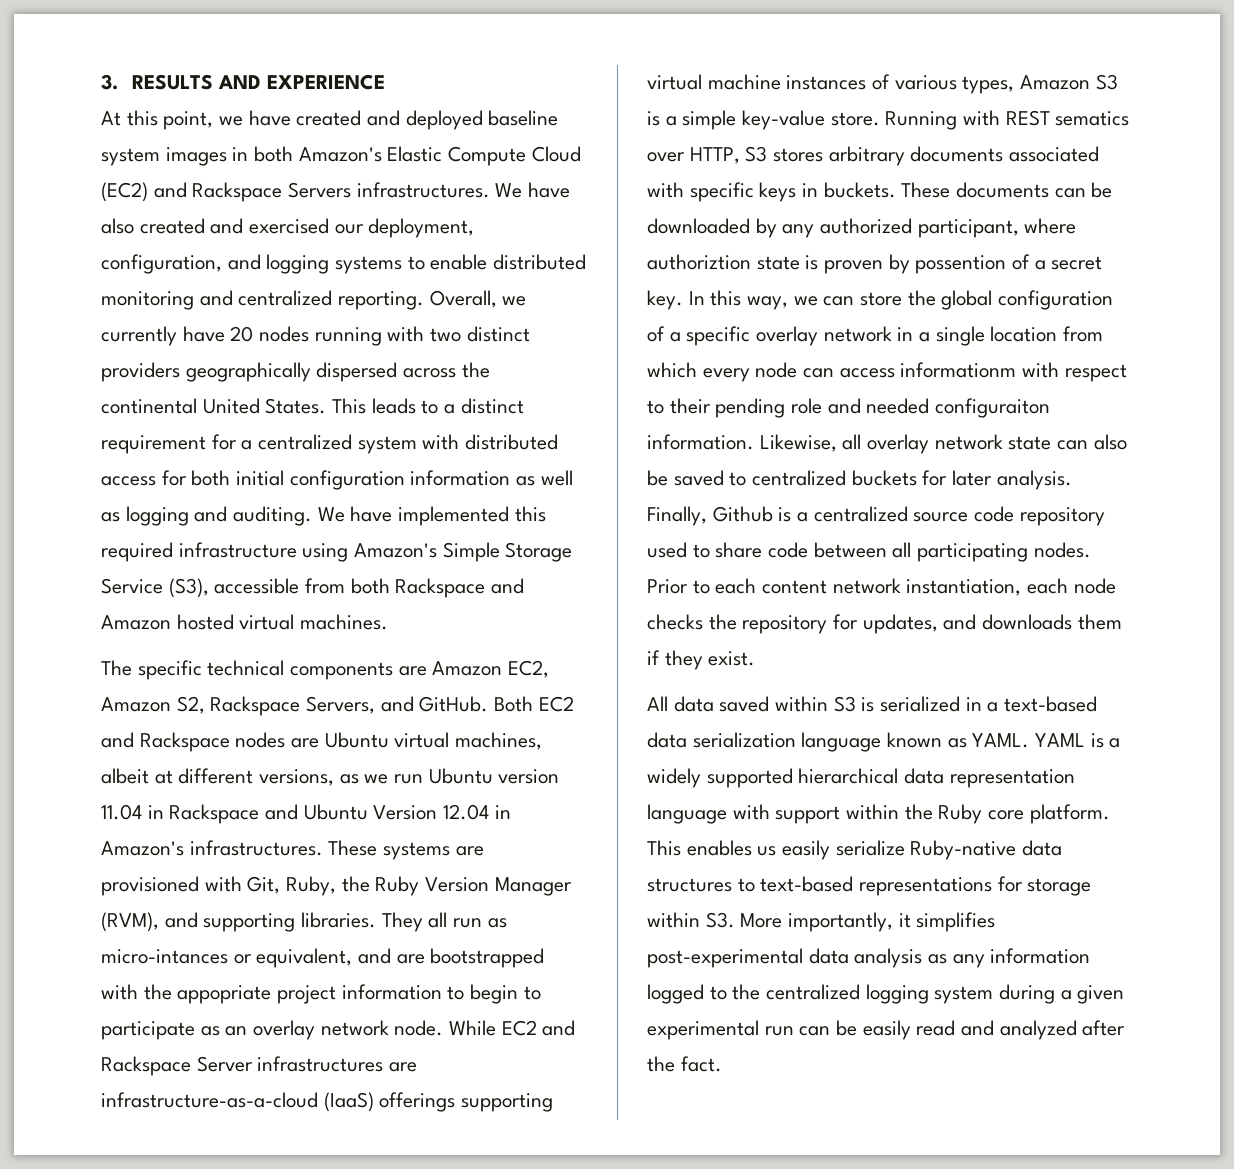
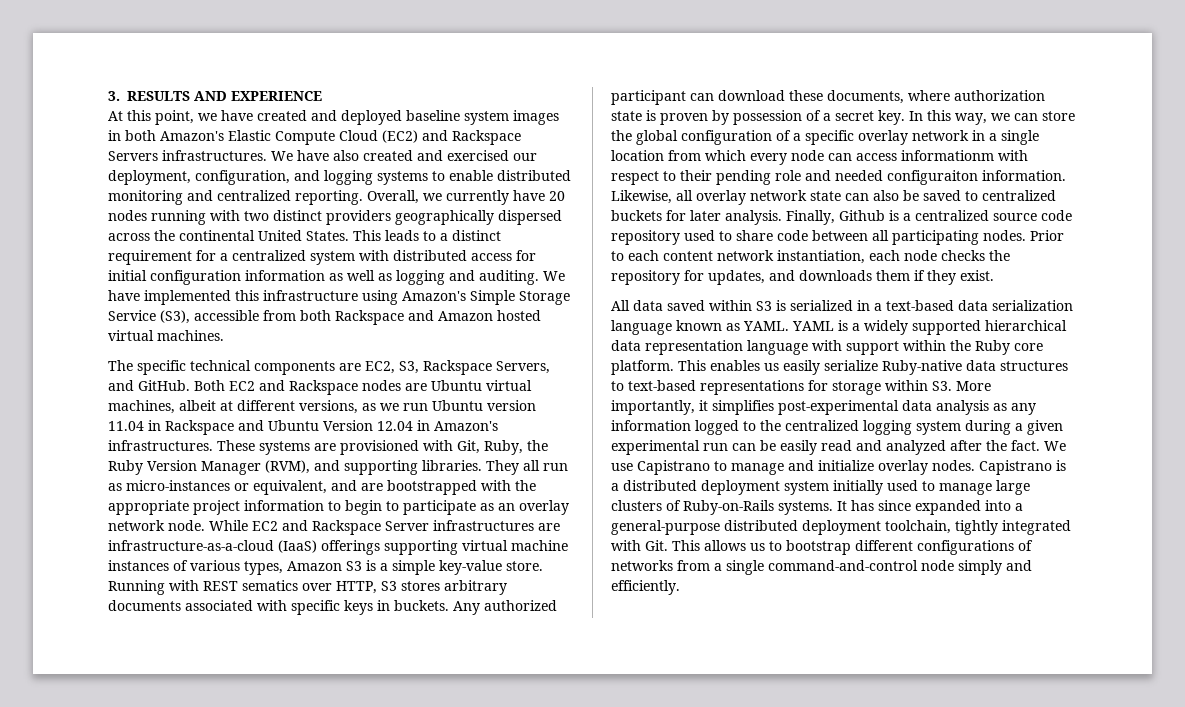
- This leads to a distinct requirement for a centralized system with distributed access for both initial configuration information as well as logging and auditing.
+ This leads to a distinct requirement for a centralized system with distributed access for initial configuration information as well as logging and auditing.
- We have implemented this required infrastructure using Amazon's Simple Storage Service (S3), accessible from both Rackspace and Amazon hosted virtual machines.
+ We have implemented this infrastructure using Amazon's Simple Storage Service (S3), accessible from both Rackspace and Amazon hosted virtual machines.
- The specific technical components are Amazon EC2, Amazon S2, Rackspace Servers, and GitHub.
+ The specific technical components are EC2, S3, Rackspace Servers, and GitHub.
- They all run as micro-intances or equivalent, and are bootstrapped with the appopriate project information to begin to participate as an overlay network node.
+ They all run as micro-instances or equivalent, and are bootstrapped with the appropriate project information to begin to participate as an overlay network node.
- These documents can be downloaded by any authorized participant, where authoriztion state is proven by possention of a secret key.
+ Any authorized participant can download these documents, where authorization state is proven by possession of a secret key.
+ We use Capistrano to manage and initialize overlay nodes. Capistrano is a distributed deployment system initially used to manage large clusters of Ruby-on-Rails systems. It has since expanded into a general-purpose distributed deployment toolchain, tightly integrated with Git. This allows us to bootstrap different configurations of networks from a single command-and-control node simply and efficiently.

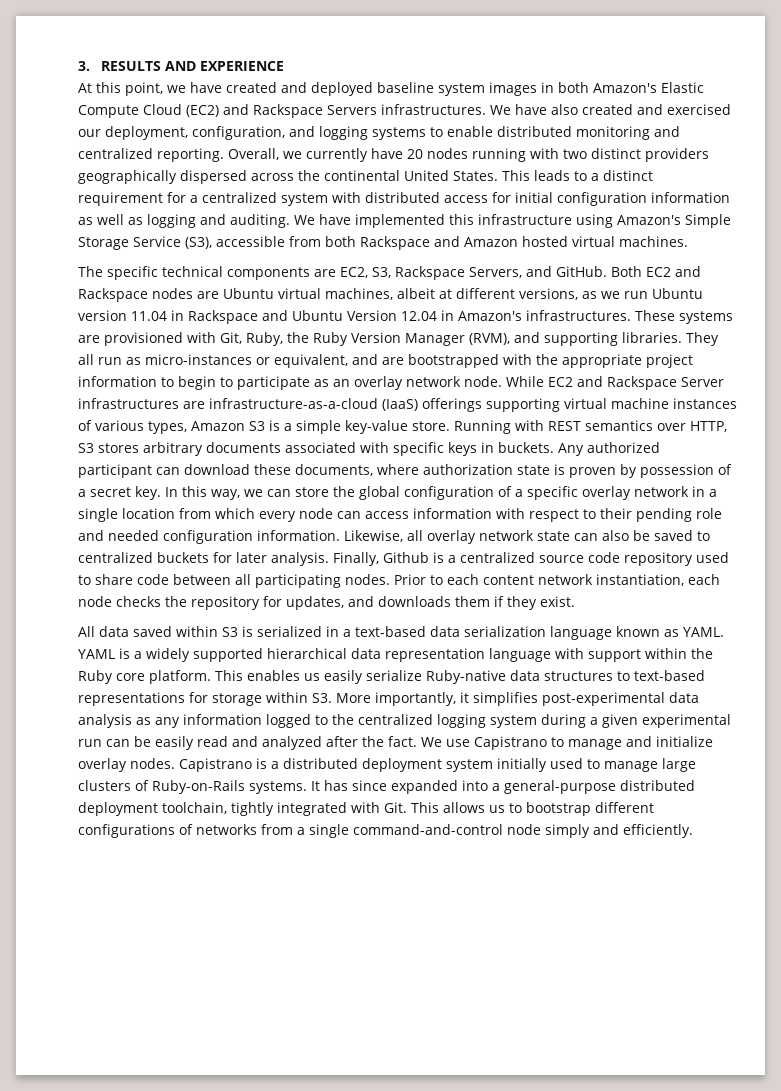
- Running with REST sematics over HTTP, S3 stores arbitrary documents associated with specific keys in buckets.
+ Running with REST semantics over HTTP, S3 stores arbitrary documents associated with specific keys in buckets.
- In this way, we can store the global configuration of a specific overlay network in a single location from which every node can access informationm with respect to their pending role and needed configuraiton information.
+ In this way, we can store the global configuration of a specific overlay network in a single location from which every node can access information with respect to their pending role and needed configuration information.

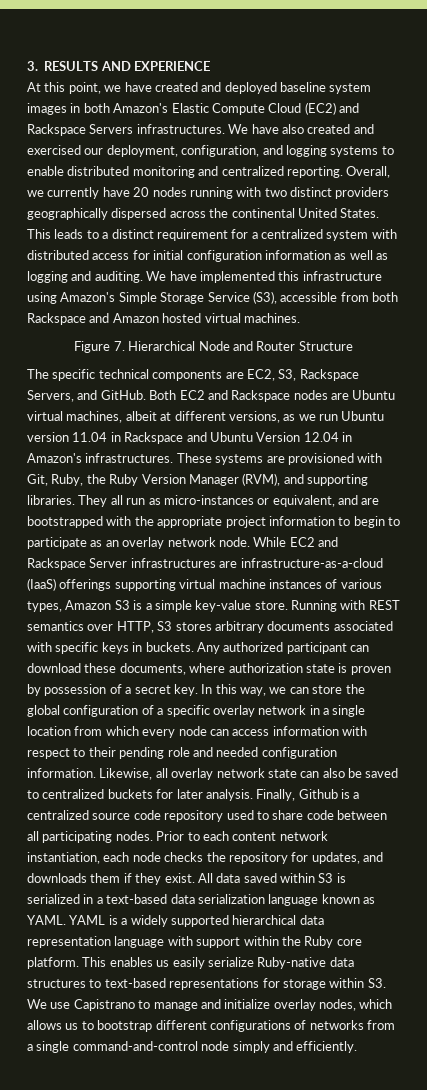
+ Figure 7. Hierarchical Node and Router Structure
- Prior to each content network instantiation, each node checks the repository for updates, and downloads them if they exist.
- All data saved within S3 is serialized in a text-based data serialization language known as YAML.
+ Prior to each content network instantiation, each node checks the repository for updates, and downloads them if they exist. All data saved within S3 is serialized in a text-based data serialization language known as YAML.
- This enables us easily serialize Ruby-native data structures to text-based representations for storage within S3. More importantly, it simplifies post-experimental data analysis as any information logged to the centralized logging system during a given experimental run can be easily read and analyzed after the fact. We use Capistrano to manage and initialize overlay nodes. Capistrano is a distributed deployment system initially used to manage large clusters of Ruby-on-Rails systems. It has since expanded into a general-purpose distributed deployment toolchain, tightly integrated with Git. This allows us to bootstrap different configurations of networks from a single command-and-control node simply and efficiently.
+ This enables us easily serialize Ruby-native data structures to text-based representations for storage within S3. We use Capistrano to manage and initialize overlay nodes, which allows us to bootstrap different configurations of networks from a single command-and-control node simply and efficiently.

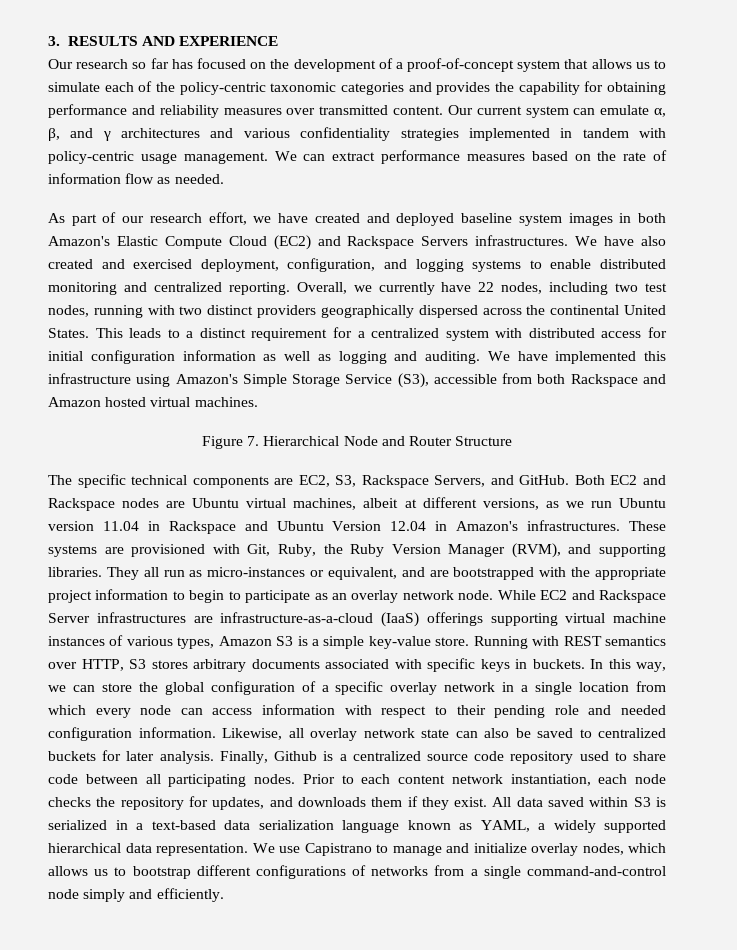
- At this point, we have created and deployed baseline system images in both Amazon's Elastic Compute Cloud (EC2) and Rackspace Servers infrastructures.
+ Our research so far has focused on the development of a proof-of-concept system that allows us to simulate each of the policy-centric taxonomic categories and provides the capability for obtaining performance and reliability measures over transmitted content. Our current system can emulate α, β, and γ architectures and various confidentiality strategies implemented in tandem with policy-centric usage management. We can extract performance measures based on the rate of information flow as needed.
+ As part of our research effort, we have created and deployed baseline system images in both Amazon's Elastic Compute Cloud (EC2) and Rackspace Servers infrastructures.
- We have also created and exercised our deployment, configuration, and logging systems to enable distributed monitoring and centralized reporting.
+ We have also created and exercised deployment, configuration, and logging systems to enable distributed monitoring and centralized reporting.
- Overall, we currently have 20 nodes running with two distinct providers geographically dispersed across the continental United States.
+ Overall, we currently have 22 nodes, including two test nodes, running with two distinct providers geographically dispersed across the continental United States.
- Any authorized participant can download these documents, where authorization state is proven by possession of a secret key.
- All data saved within S3 is serialized in a text-based data serialization language known as YAML. YAML is a widely supported hierarchical data representation language with support within the Ruby core platform. This enables us easily serialize Ruby-native data structures to text-based representations for storage within S3. We use Capistrano to manage and initialize overlay nodes, which allows us to bootstrap different configurations of networks from a single command-and-control node simply and efficiently.
+ All data saved within S3 is serialized in a text-based data serialization language known as YAML, a widely supported hierarchical data representation. We use Capistrano to manage and initialize overlay nodes, which allows us to bootstrap different configurations of networks from a single command-and-control node simply and efficiently.

